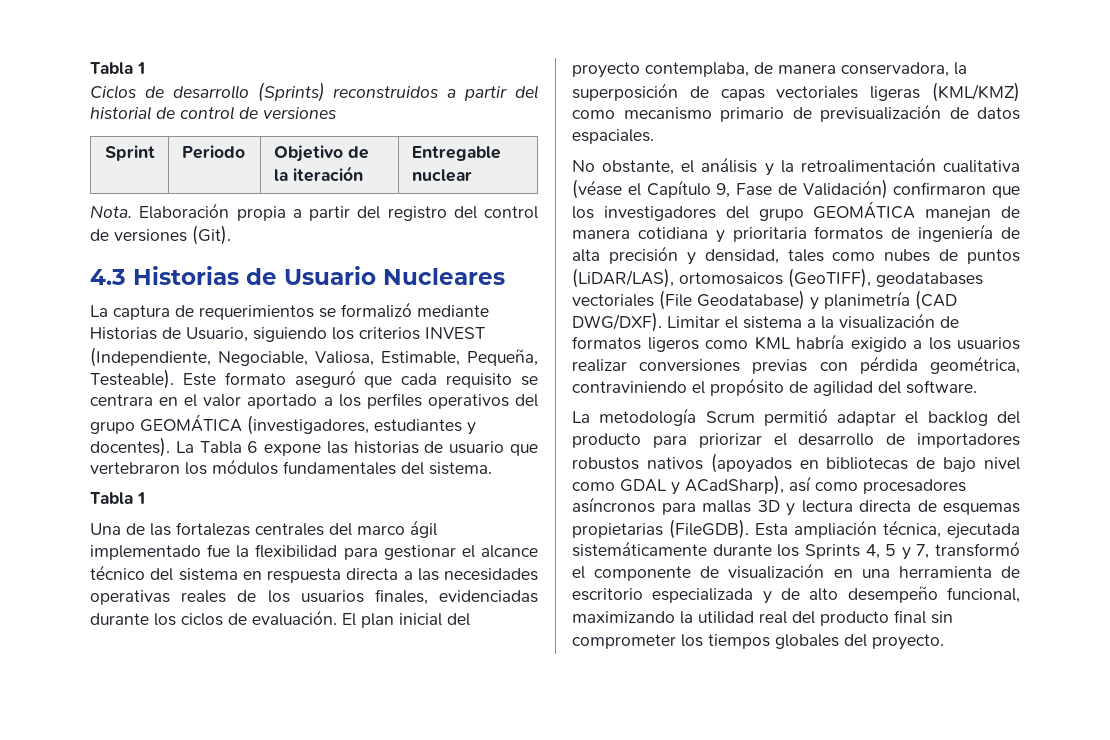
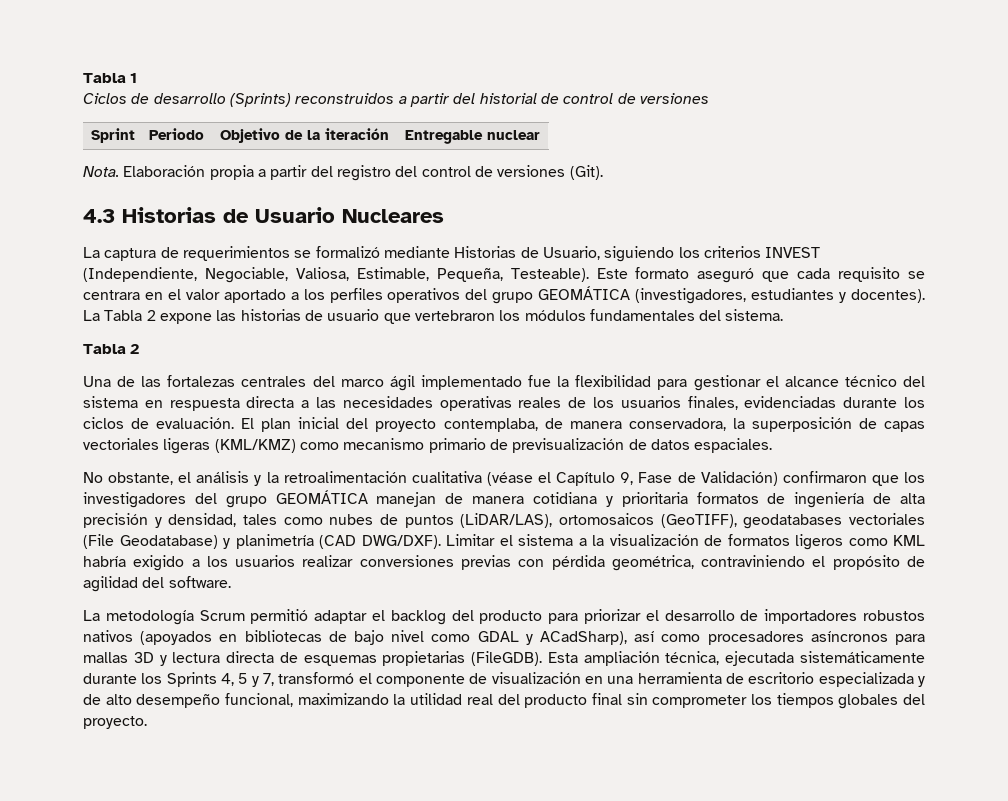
- La Tabla 6 expone las historias de usuario que vertebraron los módulos fundamentales del sistema.
- Tabla 1
+ La Tabla 2 expone las historias de usuario que vertebraron los módulos fundamentales del sistema.
+ Tabla 2

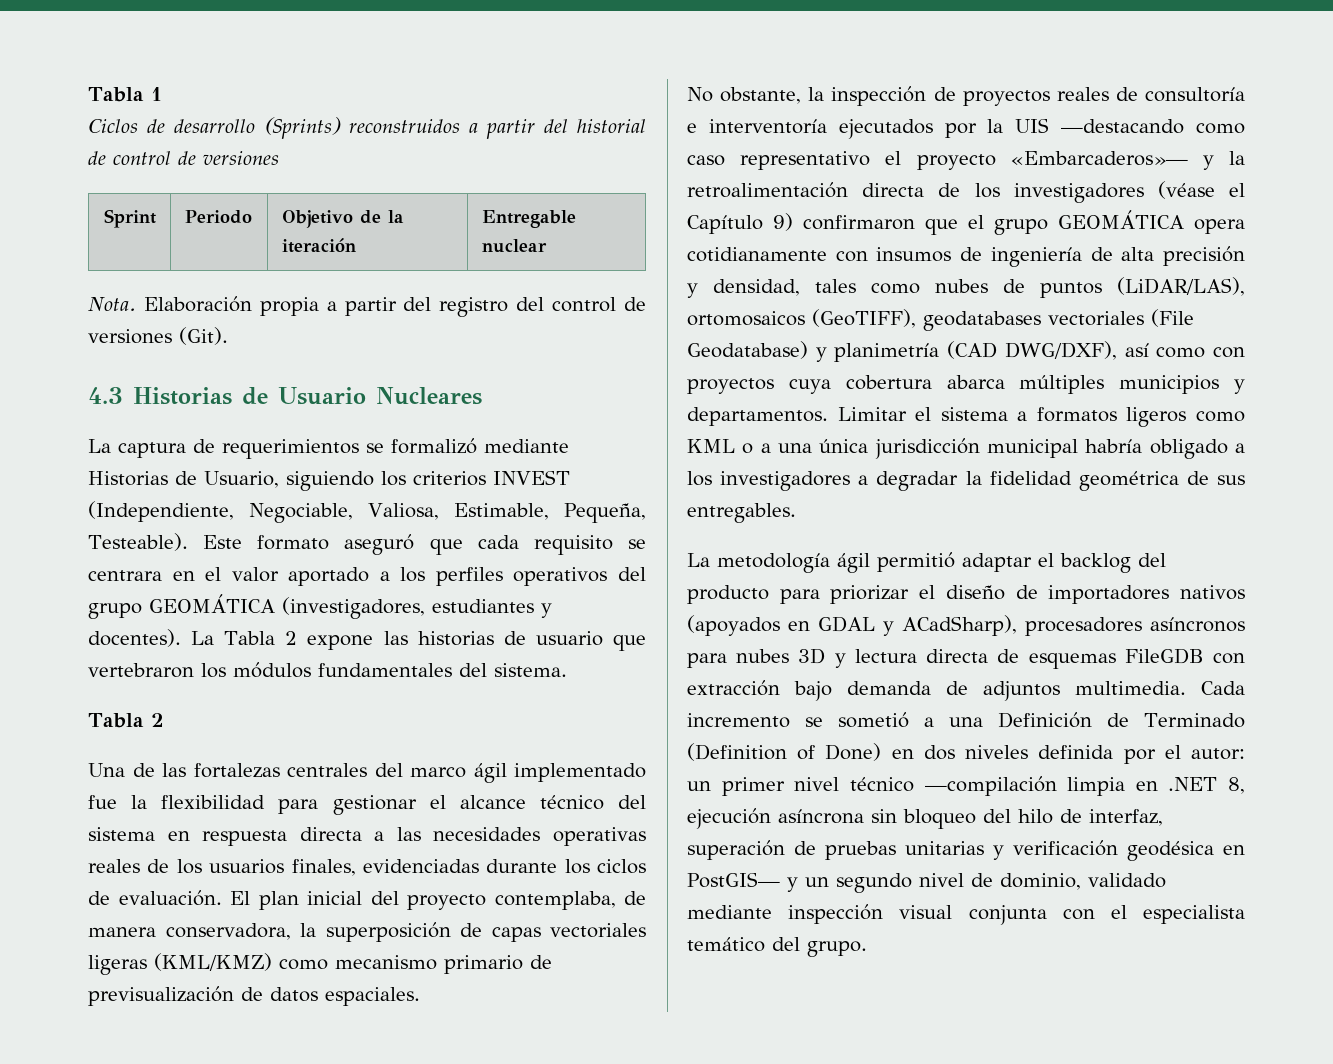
- No obstante, el análisis y la retroalimentación cualitativa (véase el Capítulo 9, Fase de Validación) confirmaron que los investigadores del grupo GEOMÁTICA manejan de manera cotidiana y prioritaria formatos de ingeniería de alta precisión y densidad, tales como nubes de puntos (LiDAR/LAS), ortomosaicos (GeoTIFF), geodatabases vectoriales (File Geodatabase) y planimetría (CAD DWG/DXF).
+ No obstante, la inspección de proyectos reales de consultoría e interventoría ejecutados por la UIS —destacando como caso representativo el proyecto «Embarcaderos»— y la retroalimentación directa de los investigadores (véase el Capítulo 9) confirmaron que el grupo GEOMÁTICA opera cotidianamente con insumos de ingeniería de alta precisión y densidad, tales como nubes de puntos (LiDAR/LAS), ortomosaicos (GeoTIFF), geodatabases vectoriales (File Geodatabase) y planimetría (CAD DWG/DXF), así como con proyectos cuya cobertura abarca múltiples municipios y departamentos.
- Limitar el sistema a la visualización de formatos ligeros como KML habría exigido a los usuarios realizar conversiones previas con pérdida geométrica, contraviniendo el propósito de agilidad del software.
+ Limitar el sistema a formatos ligeros como KML o a una única jurisdicción municipal habría obligado a los investigadores a degradar la fidelidad geométrica de sus entregables.
- La metodología Scrum permitió adaptar el backlog del producto para priorizar el desarrollo de importadores robustos nativos (apoyados en bibliotecas de bajo nivel como GDAL y ACadSharp), así como procesadores asíncronos para mallas 3D y lectura directa de esquemas propietarias (FileGDB). Esta ampliación técnica, ejecutada sistemáticamente durante los Sprints 4, 5 y 7, transformó el componente de visualización en una herramienta de escritorio especializada y de alto desempeño funcional, maximizando la utilidad real del producto final sin comprometer los tiempos globales del proyecto.
+ La metodología ágil permitió adaptar el backlog del producto para priorizar el diseño de importadores nativos (apoyados en GDAL y ACadSharp), procesadores asíncronos para nubes 3D y lectura directa de esquemas FileGDB con extracción bajo demanda de adjuntos multimedia. Cada incremento se sometió a una Definición de Terminado (Definition of Done) en dos niveles definida por el autor: un primer nivel técnico —compilación limpia en .NET 8, ejecución asíncrona sin bloqueo del hilo de interfaz, superación de pruebas unitarias y verificación geodésica en PostGIS— y un segundo nivel de dominio, validado mediante inspección visual conjunta con el especialista temático del grupo.

